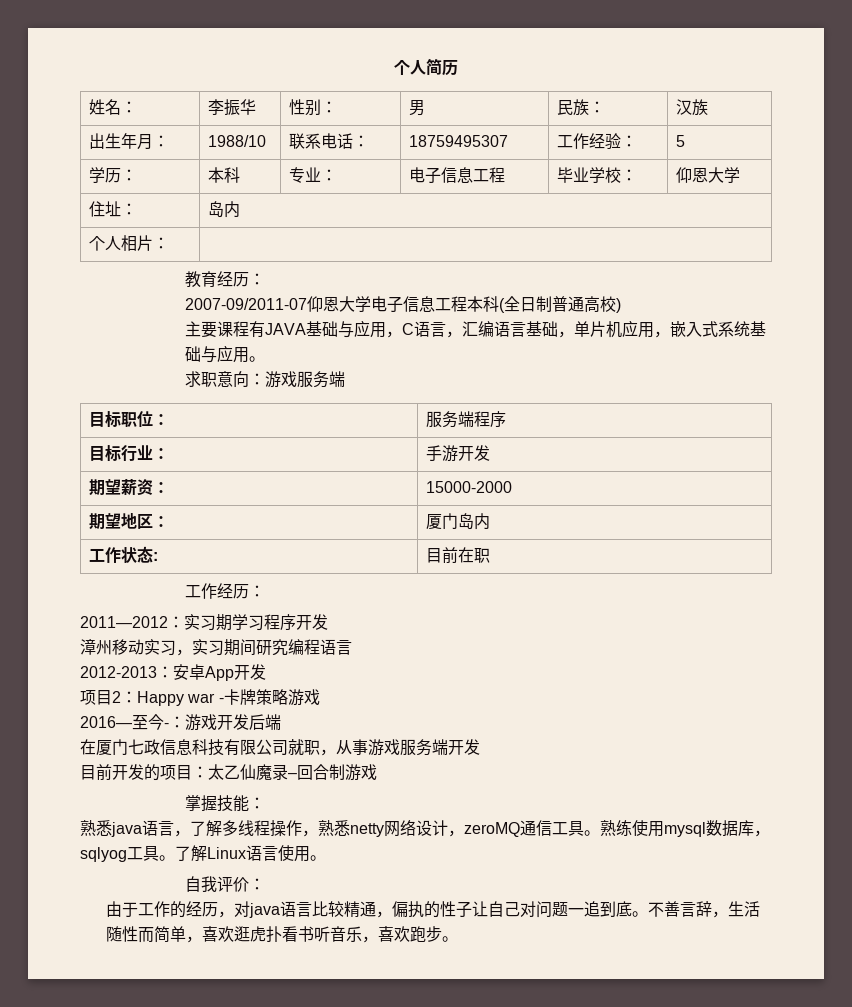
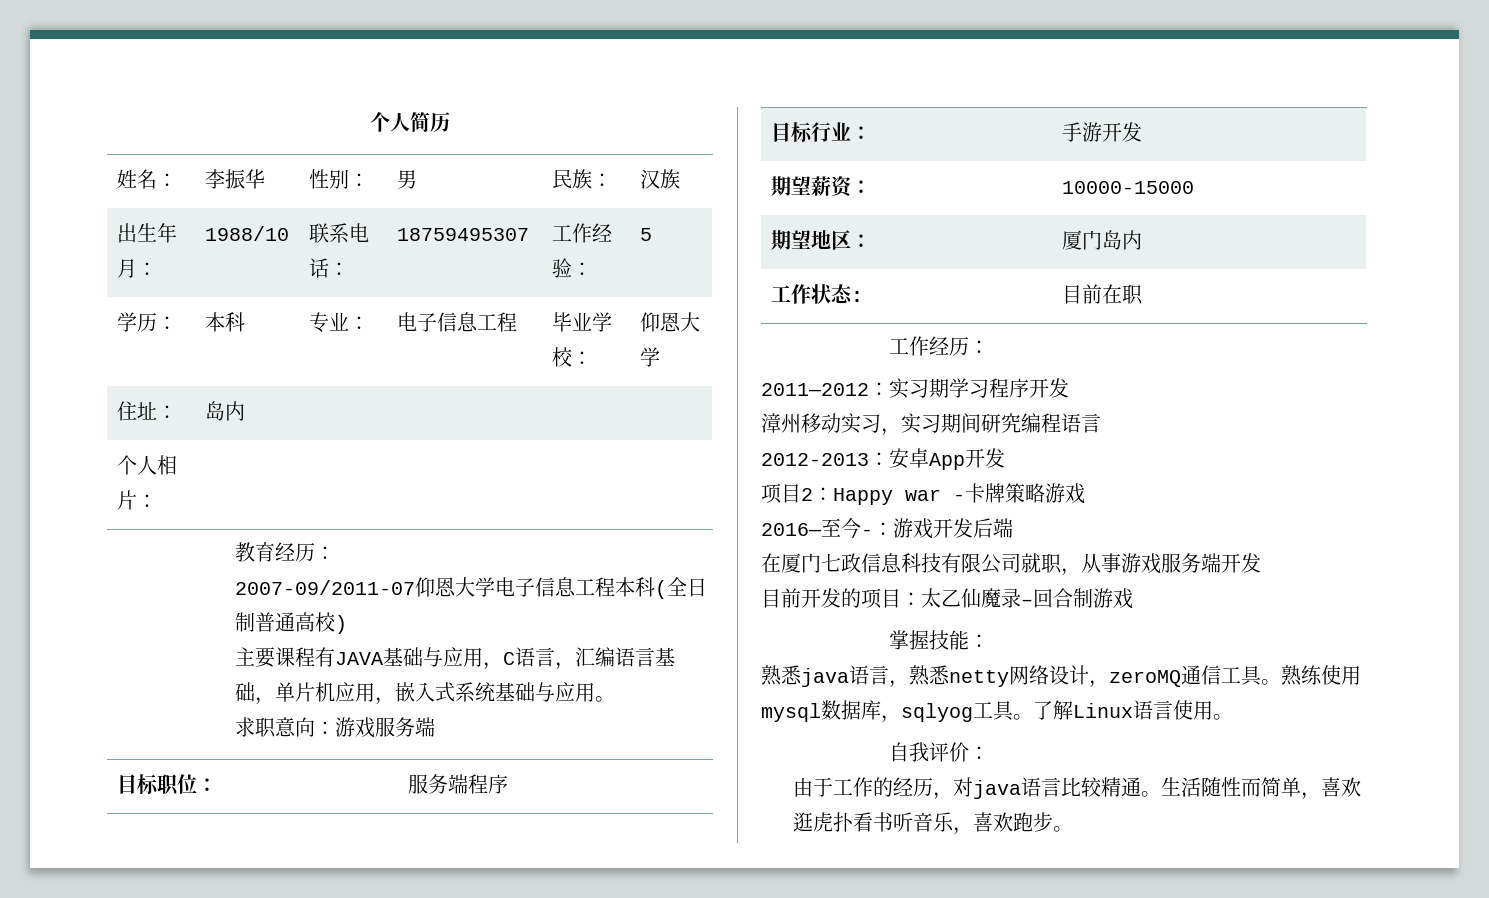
- 期望薪资： | 15000-2000
+ 期望薪资： | 10000-15000
- 熟悉java语言，了解多线程操作，熟悉netty网络设计，zeroMQ通信工具。
+ 熟悉java语言，熟悉netty网络设计，zeroMQ通信工具。
- 由于工作的经历，对java语言比较精通，偏执的性子让自己对问题一追到底。不善言辞，生活随性而简单，喜欢逛虎扑看书听音乐，喜欢跑步。
+ 由于工作的经历，对java语言比较精通。生活随性而简单，喜欢逛虎扑看书听音乐，喜欢跑步。

